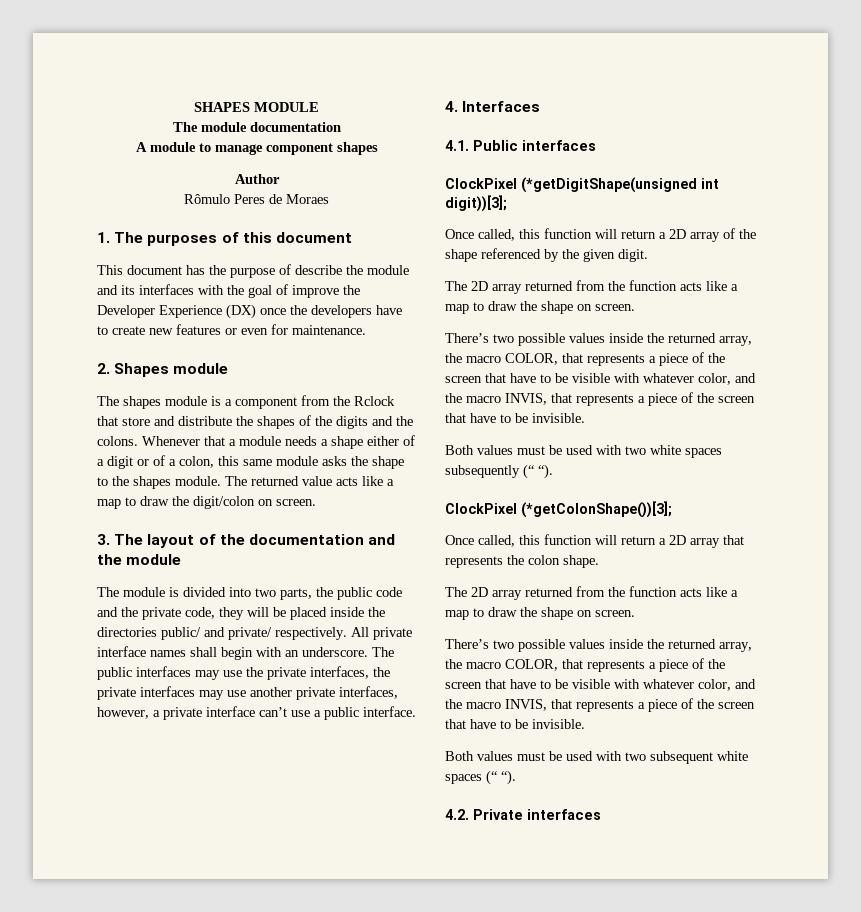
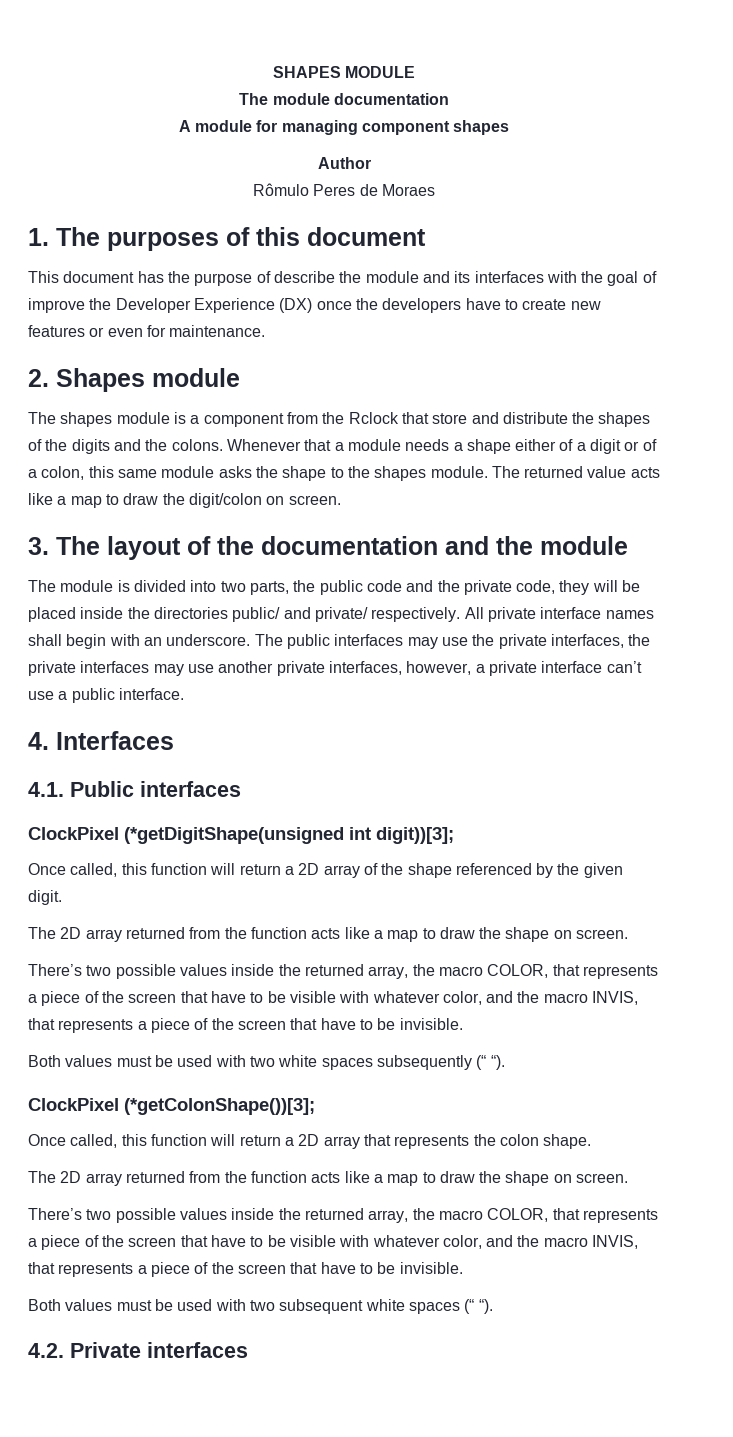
- A module to manage component shapes
+ A module for managing component shapes

